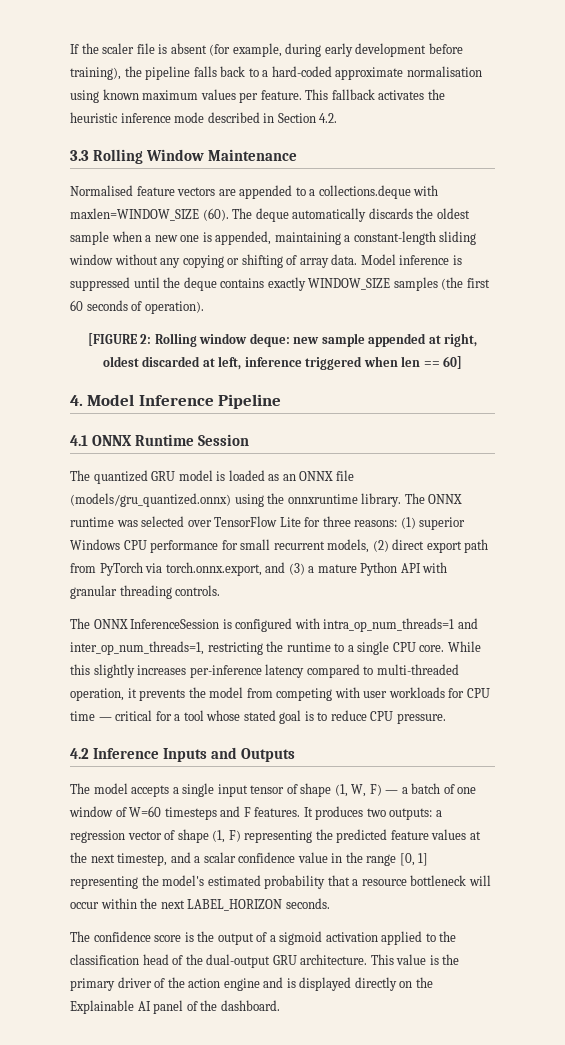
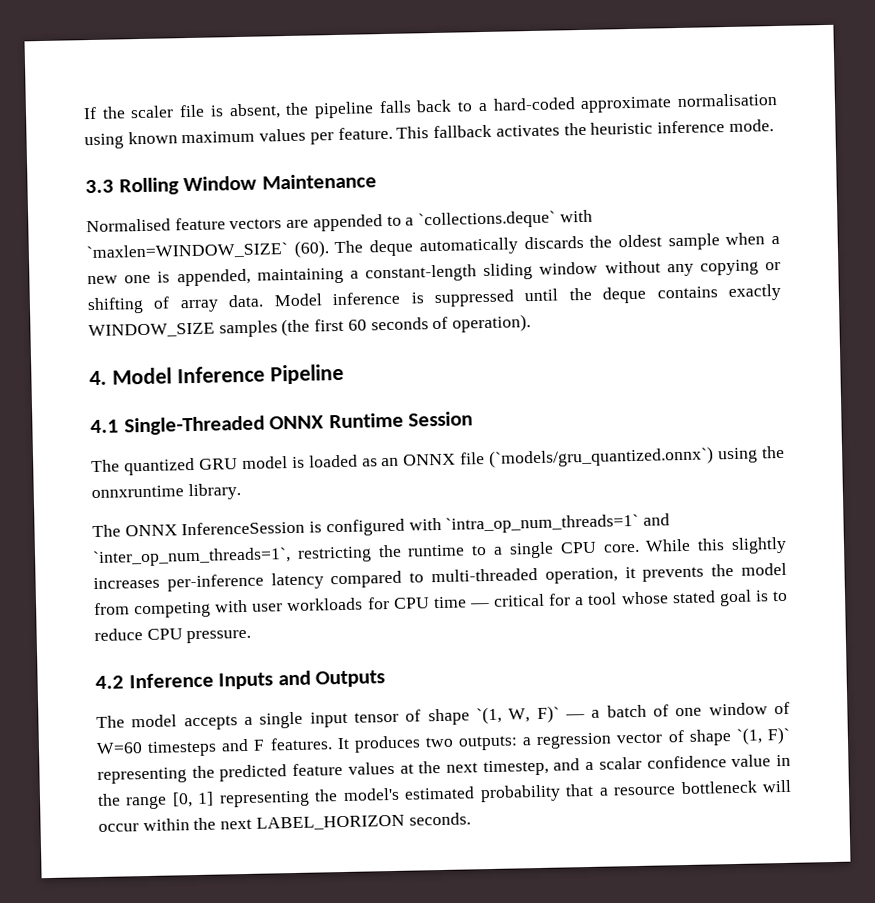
- If the scaler file is absent (for example, during early development before training), the pipeline falls back to a hard-coded approximate normalisation using known maximum values per feature.
+ If the scaler file is absent, the pipeline falls back to a hard-coded approximate normalisation using known maximum values per feature.
- This fallback activates the heuristic inference mode described in Section 4.2.
+ This fallback activates the heuristic inference mode.
- Normalised feature vectors are appended to a collections.deque with maxlen=WINDOW_SIZE (60).
+ Normalised feature vectors are appended to a `collections.deque` with `maxlen=WINDOW_SIZE` (60).
- [FIGURE 2: Rolling window deque: new sample appended at right, oldest discarded at left, inference triggered when len == 60]
- 4.1 ONNX Runtime Session
+ 4.1 Single-Threaded ONNX Runtime Session
- The quantized GRU model is loaded as an ONNX file (models/gru_quantized.onnx) using the onnxruntime library. The ONNX runtime was selected over TensorFlow Lite for three reasons: (1) superior Windows CPU performance for small recurrent models, (2) direct export path from PyTorch via torch.onnx.export, and (3) a mature Python API with granular threading controls.
+ The quantized GRU model is loaded as an ONNX file (`models/gru_quantized.onnx`) using the onnxruntime library.
- The ONNX InferenceSession is configured with intra_op_num_threads=1 and inter_op_num_threads=1, restricting the runtime to a single CPU core.
+ The ONNX InferenceSession is configured with `intra_op_num_threads=1` and `inter_op_num_threads=1`, restricting the runtime to a single CPU core.
- The model accepts a single input tensor of shape (1, W, F) — a batch of one window of W=60 timesteps and F features.
+ The model accepts a single input tensor of shape `(1, W, F)` — a batch of one window of W=60 timesteps and F features.
- It produces two outputs: a regression vector of shape (1, F) representing the predicted feature values at the next timestep, and a scalar confidence value in the range [0, 1] representing the model's estimated probability that a resource bottleneck will occur within the next LABEL_HORIZON seconds.
+ It produces two outputs: a regression vector of shape `(1, F)` representing the predicted feature values at the next timestep, and a scalar confidence value in the range [0, 1] representing the model's estimated probability that a resource bottleneck will occur within the next LABEL_HORIZON seconds.
- The confidence score is the output of a sigmoid activation applied to the classification head of the dual-output GRU architecture. This value is the primary driver of the action engine and is displayed directly on the Explainable AI panel of the dashboard.

